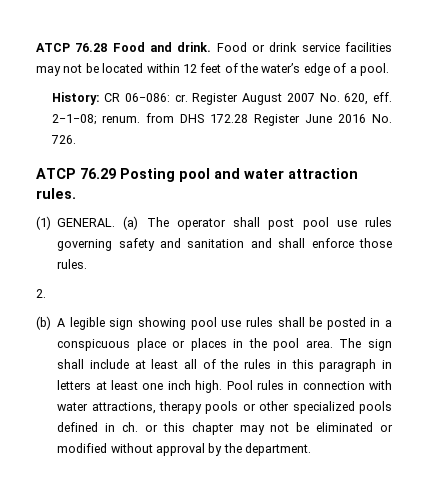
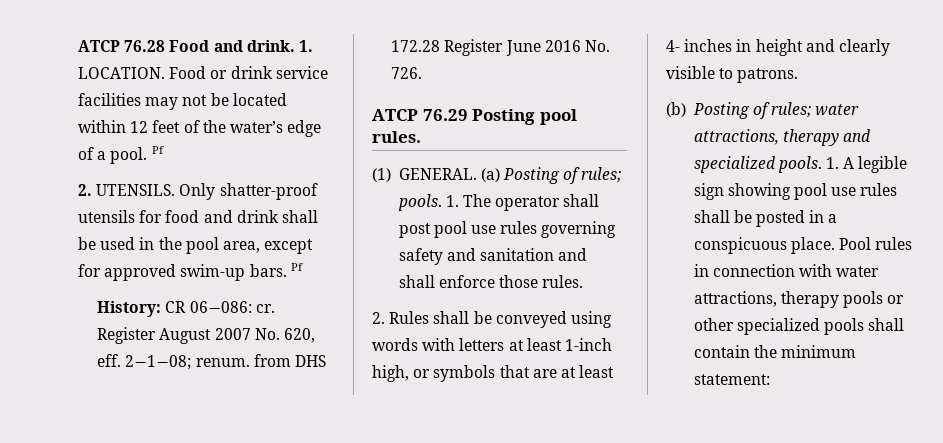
+ 1. LOCATION.
- Food or drink service facilities may not be located within 12 feet of the water’s edge of a pool.
+ Food or drink service facilities may not be located within 12 feet of the water’s edge of a pool. Pf
+ 2. UTENSILS. Only shatter-proof utensils for food and drink shall be used in the pool area, except for approved swim-up bars. Pf
- ATCP 76.29 Posting pool and water attraction rules.
+ ATCP 76.29 Posting pool rules.
- (a) The operator shall post pool use rules governing safety and sanitation and shall enforce those rules.
+ (a) Posting of rules; pools. 1. The operator shall post pool use rules governing safety and sanitation and shall enforce those rules.
- 2.
- (b) A legible sign showing pool use rules shall be posted in a conspicuous place or places in the pool area. The sign shall include at least all of the rules in this paragraph in letters at least one inch high.
+ 2. Rules shall be conveyed using words with letters at least 1-inch high, or symbols that are at least 4- inches in height and clearly visible to patrons.
+ (b) Posting of rules; water attractions, therapy and specialized pools. 1. A legible sign showing pool use rules shall be posted in a conspicuous place.
- Pool rules in connection with water attractions, therapy pools or other specialized pools defined in ch. or this chapter may not be eliminated or modified without approval by the department.
+ Pool rules in connection with water attractions, therapy pools or other specialized pools shall contain the minimum statement:

